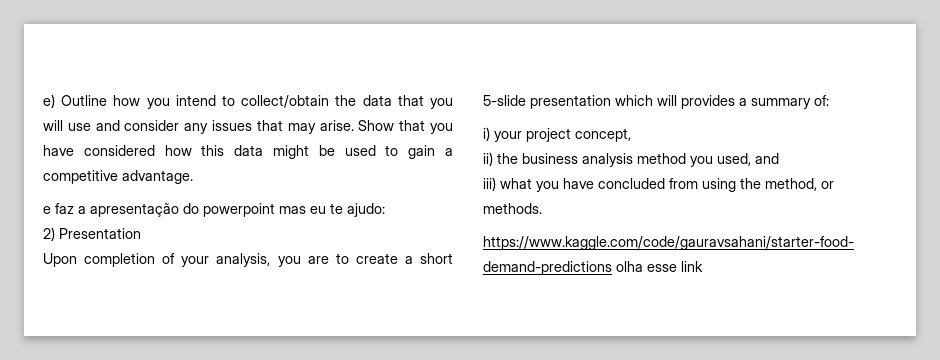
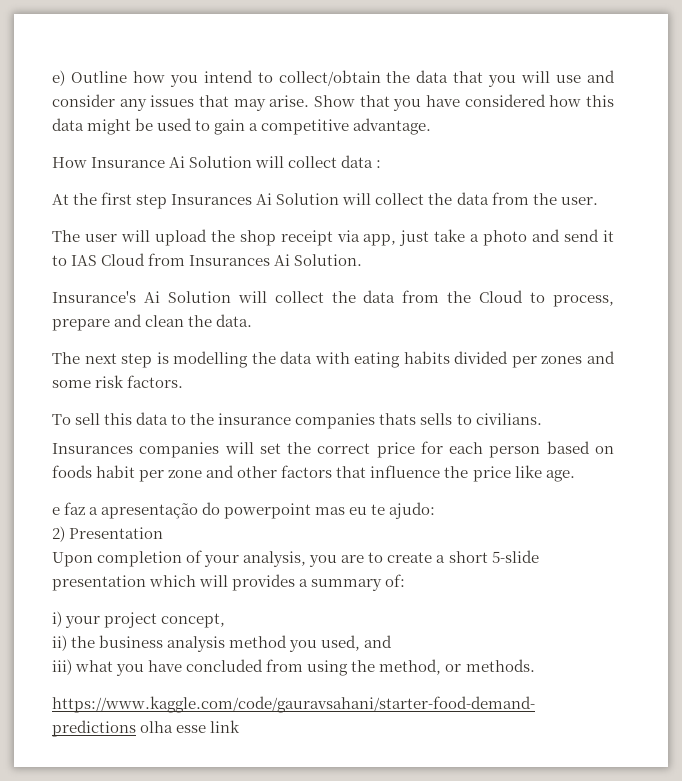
+ How Insurance Ai Solution will collect data :
+ At the first step Insurances Ai Solution will collect the data from the user.
+ The user will upload the shop receipt via app, just take a photo and send it to IAS Cloud from Insurances Ai Solution.
+ Insurance's Ai Solution will collect the data from the Cloud to process, prepare and clean the data.
+ The next step is modelling the data with eating habits divided per zones and some risk factors.
+ To sell this data to the insurance companies thats sells to civilians.
+ Insurances companies will set the correct price for each person based on foods habit per zone and other factors that influence the price like age.

